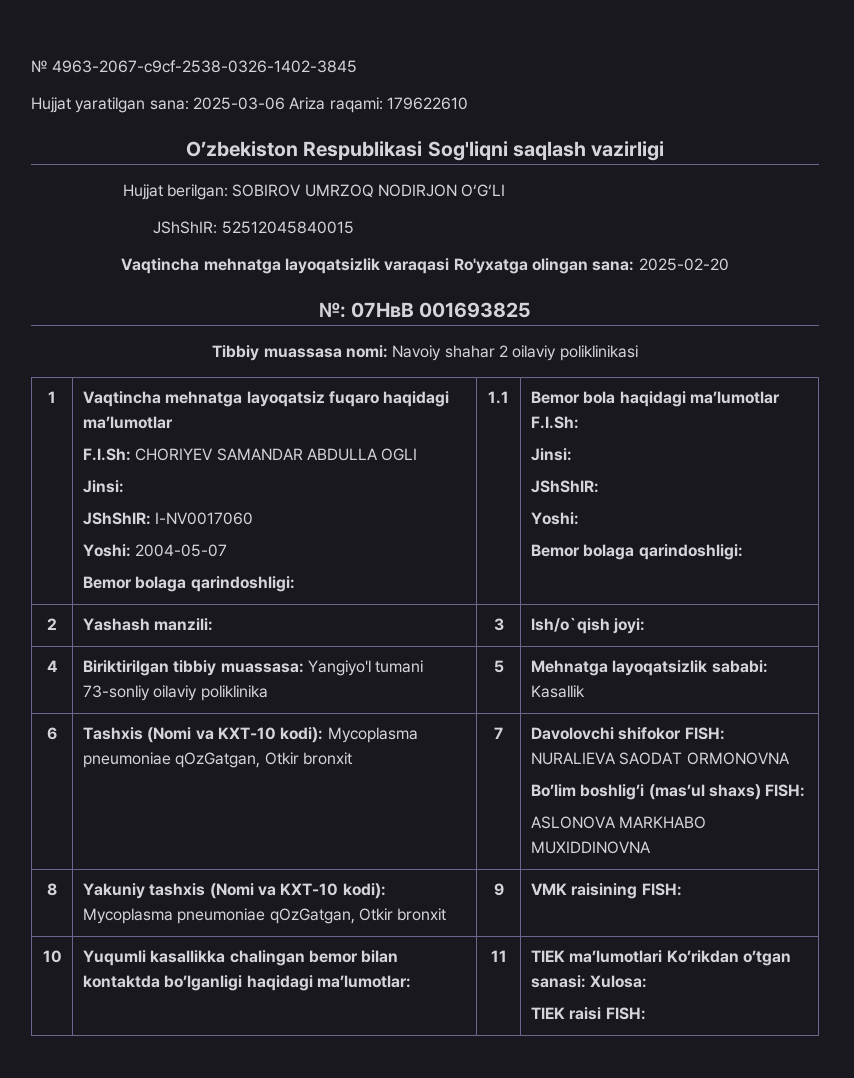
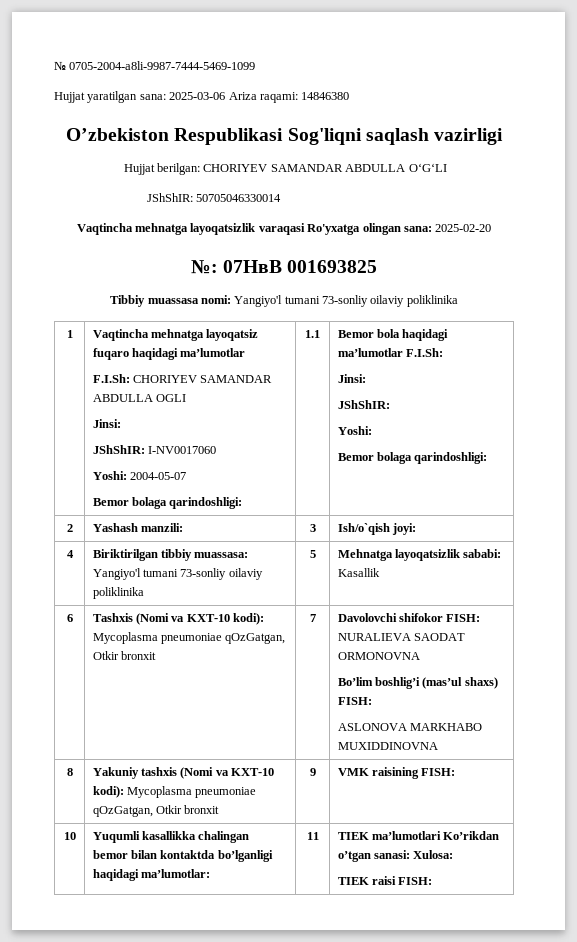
- № 4963-2067-c9cf-2538-0326-1402-3845
+ № 0705-2004-a8li-9987-7444-5469-1099
- Hujjat yaratilgan sana: 2025-03-06 Ariza raqami: 179622610
+ Hujjat yaratilgan sana: 2025-03-06 Ariza raqami: 14846380
- Hujjat berilgan: SOBIROV UMRZOQ NODIRJON O‘G‘LI
+ Hujjat berilgan: CHORIYEV SAMANDAR ABDULLA O‘G‘LI
- JShShIR: 52512045840015
+ JShShIR: 50705046330014
- Tibbiy muassasa nomi: Navoiy shahar 2 oilaviy poliklinikasi
+ Tibbiy muassasa nomi: Yangiyo'l tumani 73-sonliy oilaviy poliklinika

